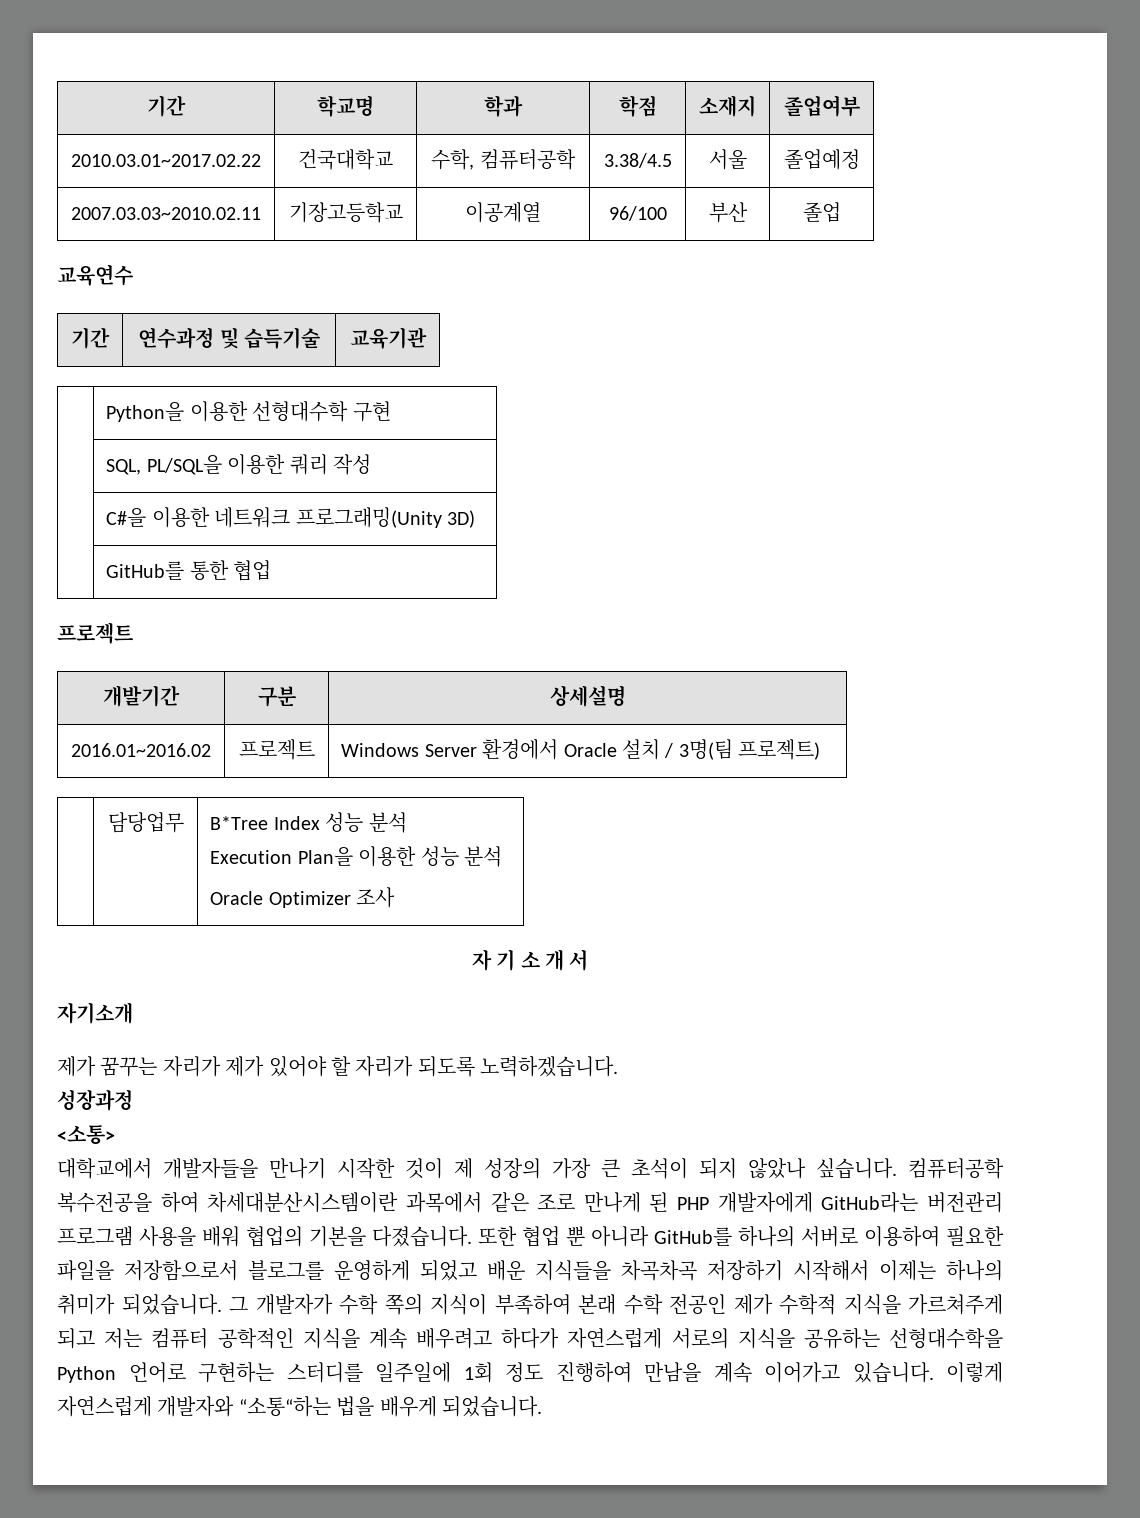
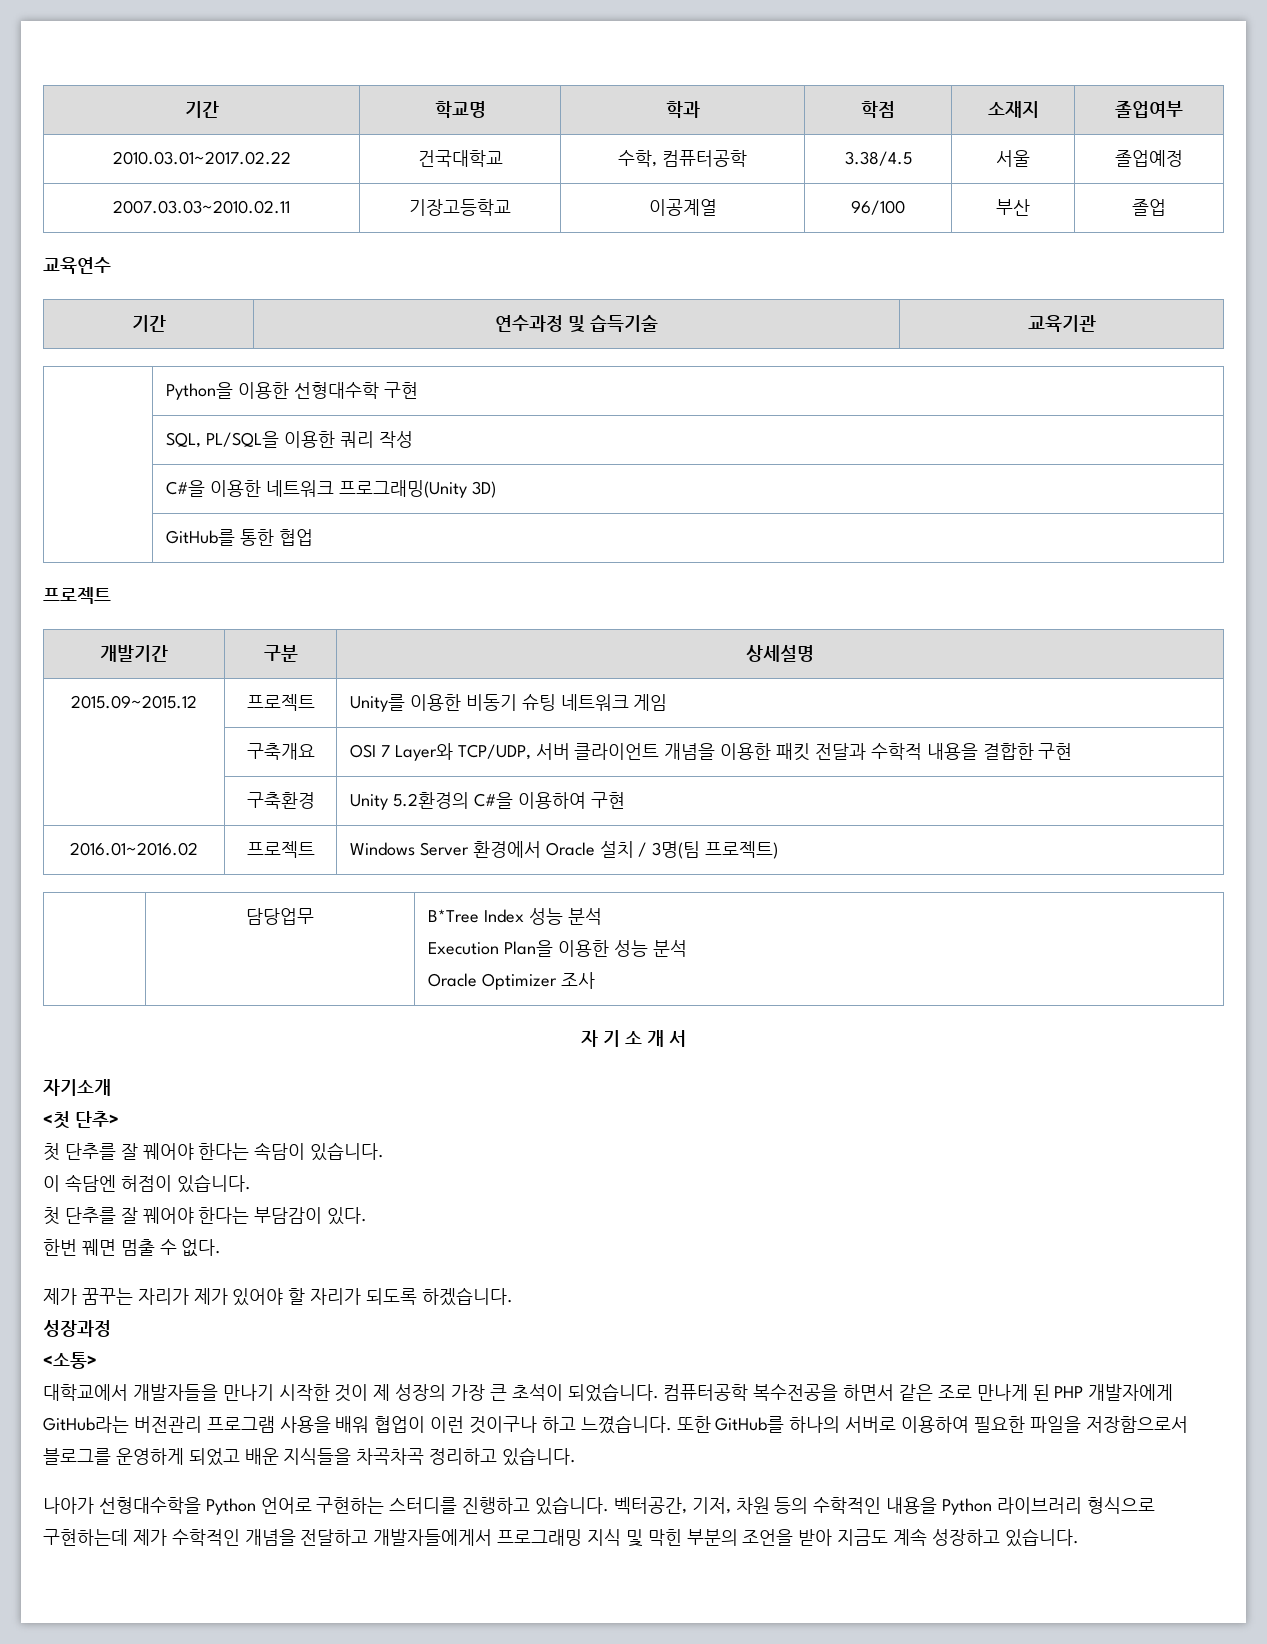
+ 2015.09~2015.12 | 프로젝트 | Unity를 이용한 비동기 슈팅 네트워크 게임
+ | 구축개요 | OSI 7 Layer와 TCP/UDP, 서버 클라이언트 개념을 이용한 패킷 전달과 수학적 내용을 결합한 구현
+ | 구축환경 | Unity 5.2환경의 C#을 이용하여 구현
+ <첫 단추>
+ 첫 단추를 잘 꿰어야 한다는 속담이 있습니다.
+ 이 속담엔 허점이 있습니다.
+ 첫 단추를 잘 꿰어야 한다는 부담감이 있다.
+ 한번 꿰면 멈출 수 없다.
- 제가 꿈꾸는 자리가 제가 있어야 할 자리가 되도록 노력하겠습니다.
+ 제가 꿈꾸는 자리가 제가 있어야 할 자리가 되도록 하겠습니다.
- 대학교에서 개발자들을 만나기 시작한 것이 제 성장의 가장 큰 초석이 되지 않았나 싶습니다. 컴퓨터공학 복수전공을 하여 차세대분산시스템이란 과목에서 같은 조로 만나게 된 PHP 개발자에게 GitHub라는 버전관리 프로그램 사용을 배워 협업의 기본을 다졌습니다. 또한 협업 뿐 아니라 GitHub를 하나의 서버로 이용하여 필요한 파일을 저장함으로서 블로그를 운영하게 되었고 배운 지식들을 차곡차곡 저장하기 시작해서 이제는 하나의 취미가 되었습니다. 그 개발자가 수학 쪽의 지식이 부족하여 본래 수학 전공인 제가 수학적 지식을 가르쳐주게 되고 저는 컴퓨터 공학적인 지식을 계속 배우려고 하다가 자연스럽게 서로의 지식을 공유하는 선형대수학을 Python 언어로 구현하는 스터디를 일주일에 1회 정도 진행하여 만남을 계속 이어가고 있습니다. 이렇게 자연스럽게 개발자와 “소통“하는 법을 배우게 되었습니다.
+ 대학교에서 개발자들을 만나기 시작한 것이 제 성장의 가장 큰 초석이 되었습니다. 컴퓨터공학 복수전공을 하면서 같은 조로 만나게 된 PHP 개발자에게 GitHub라는 버전관리 프로그램 사용을 배워 협업이 이런 것이구나 하고 느꼈습니다. 또한 GitHub를 하나의 서버로 이용하여 필요한 파일을 저장함으로서 블로그를 운영하게 되었고 배운 지식들을 차곡차곡 정리하고 있습니다.
+ 나아가 선형대수학을 Python 언어로 구현하는 스터디를 진행하고 있습니다. 벡터공간, 기저, 차원 등의 수학적인 내용을 Python 라이브러리 형식으로 구현하는데 제가 수학적인 개념을 전달하고 개발자들에게서 프로그래밍 지식 및 막힌 부분의 조언을 받아 지금도 계속 성장하고 있습니다.

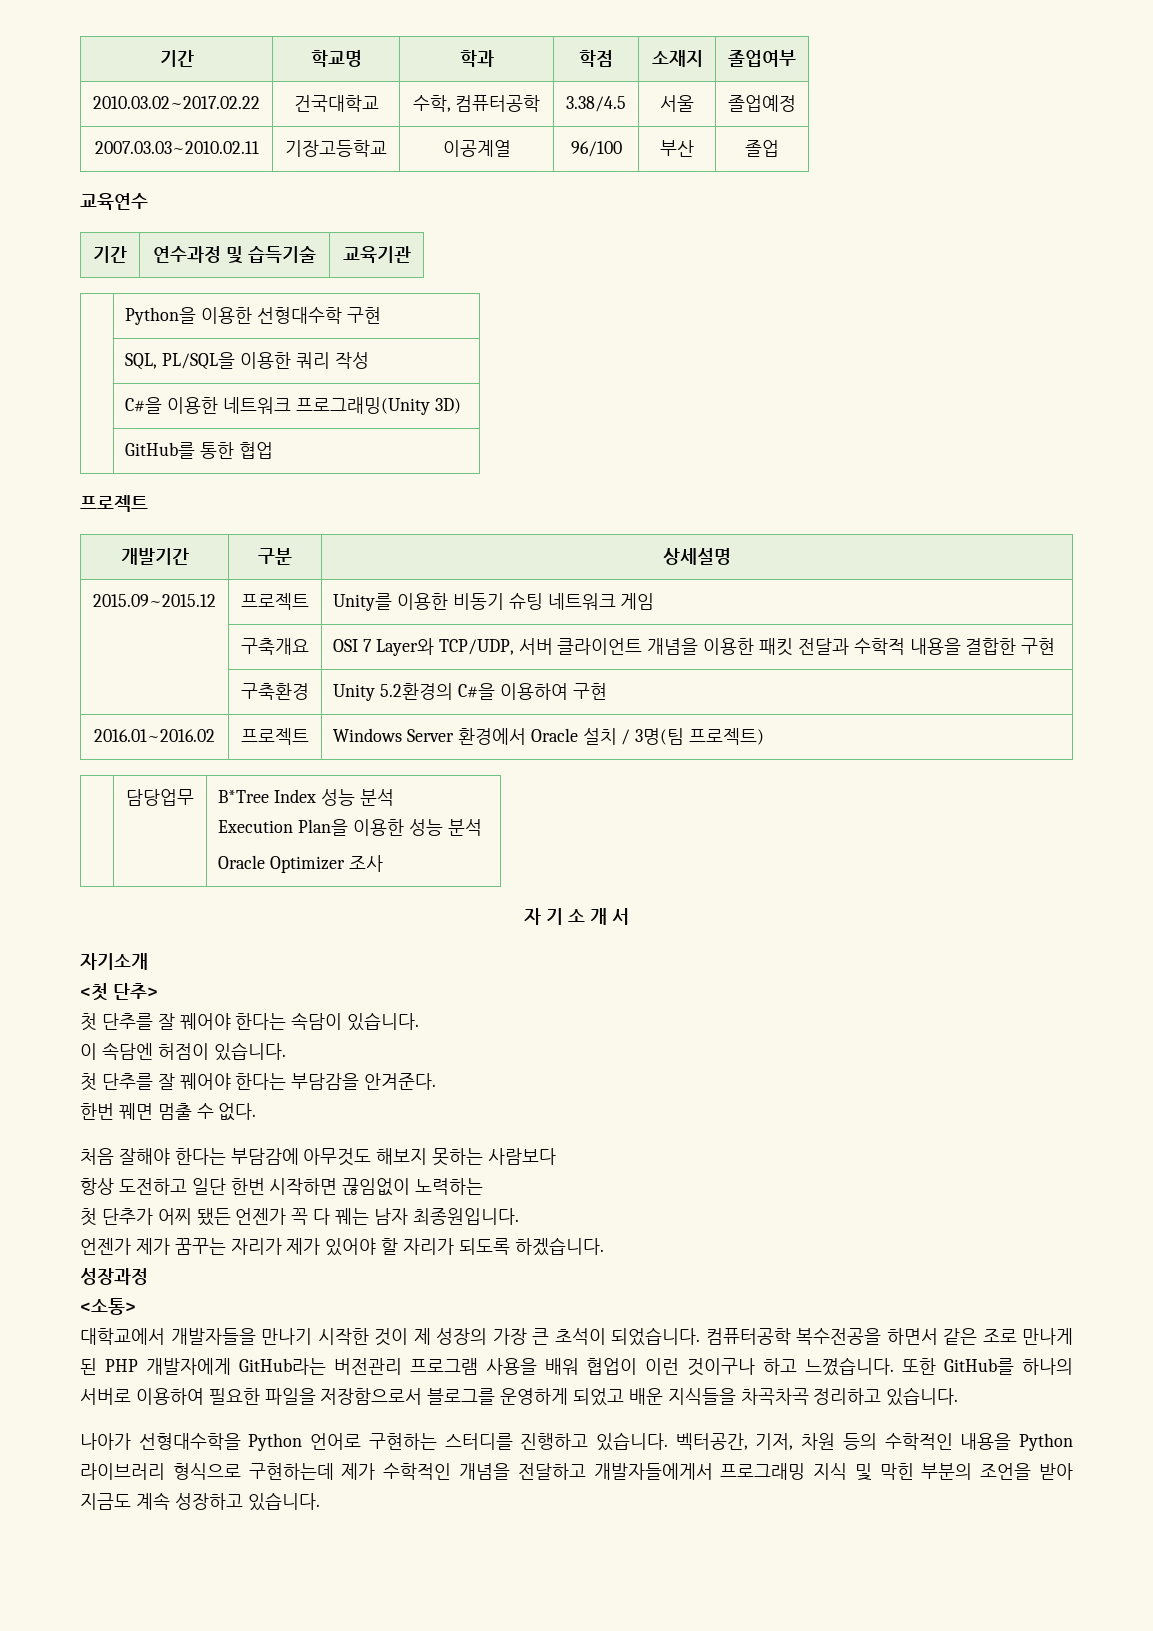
- 2010.03.01~2017.02.22 | 건국대학교 | 수학, 컴퓨터공학 | 3.38/4.5 | 서울 | 졸업예정
+ 2010.03.02~2017.02.22 | 건국대학교 | 수학, 컴퓨터공학 | 3.38/4.5 | 서울 | 졸업예정
- 첫 단추를 잘 꿰어야 한다는 부담감이 있다.
+ 첫 단추를 잘 꿰어야 한다는 부담감을 안겨준다.
- 제가 꿈꾸는 자리가 제가 있어야 할 자리가 되도록 하겠습니다.
+ 처음 잘해야 한다는 부담감에 아무것도 해보지 못하는 사람보다
+ 항상 도전하고 일단 한번 시작하면 끊임없이 노력하는
+ 첫 단추가 어찌 됐든 언젠가 꼭 다 꿰는 남자 최종원입니다.
+ 언젠가 제가 꿈꾸는 자리가 제가 있어야 할 자리가 되도록 하겠습니다.

